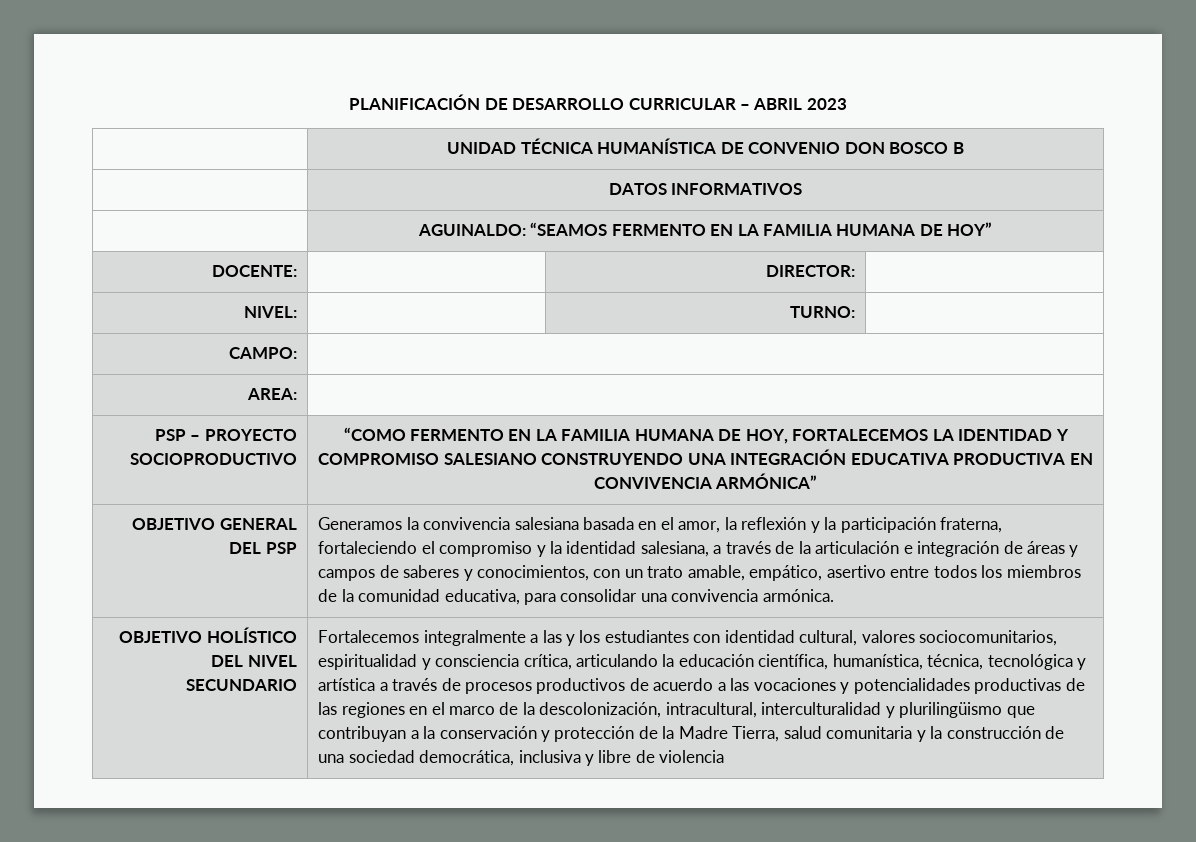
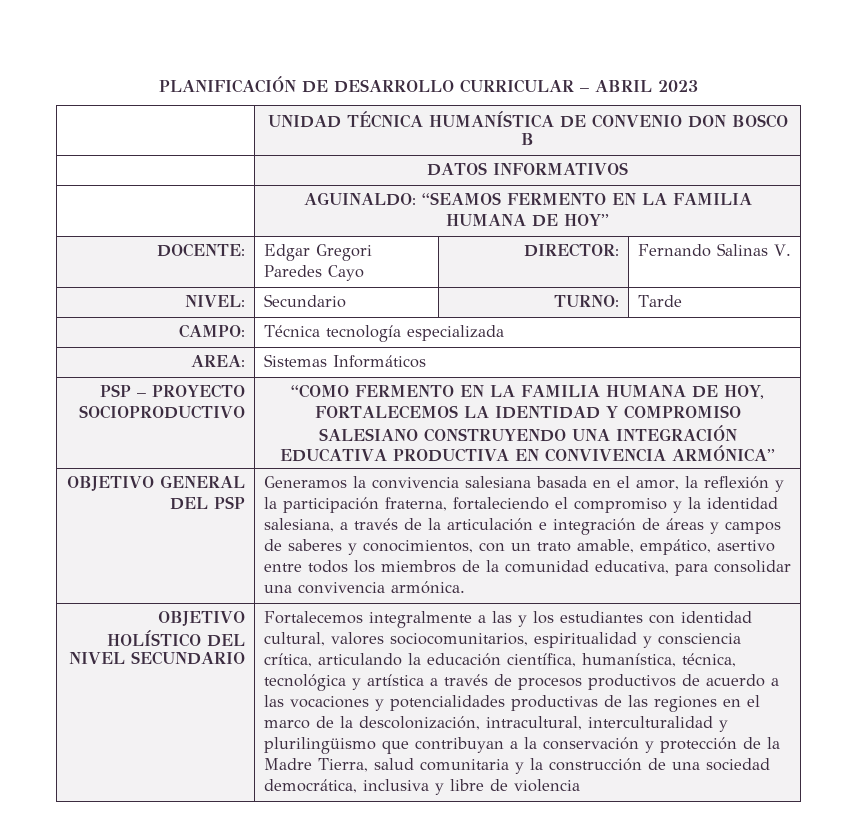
- DOCENTE: | | DIRECTOR: |
+ DOCENTE: | Edgar Gregori Paredes Cayo | DIRECTOR: | Fernando Salinas V.
- NIVEL: | | TURNO: |
+ NIVEL: | Secundario | TURNO: | Tarde
- CAMPO: |
+ CAMPO: | Técnica tecnología especializada
- AREA: |
+ AREA: | Sistemas Informáticos

